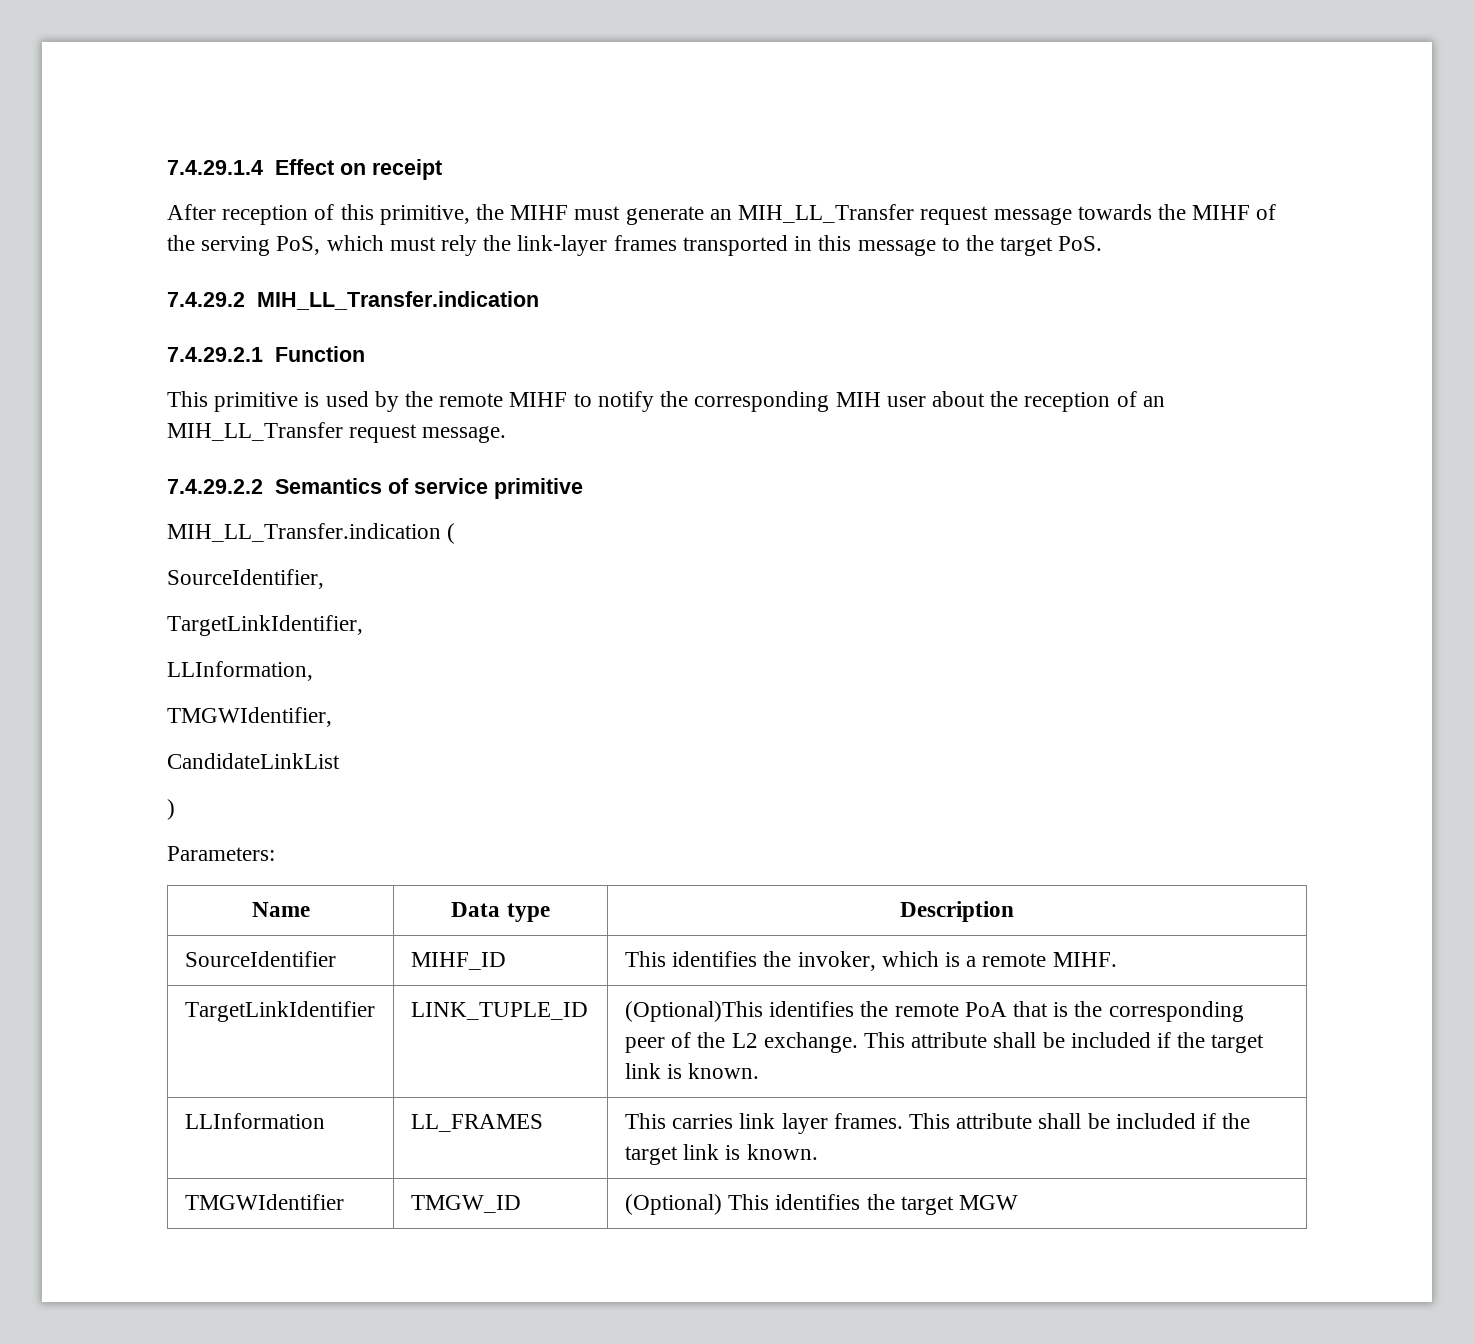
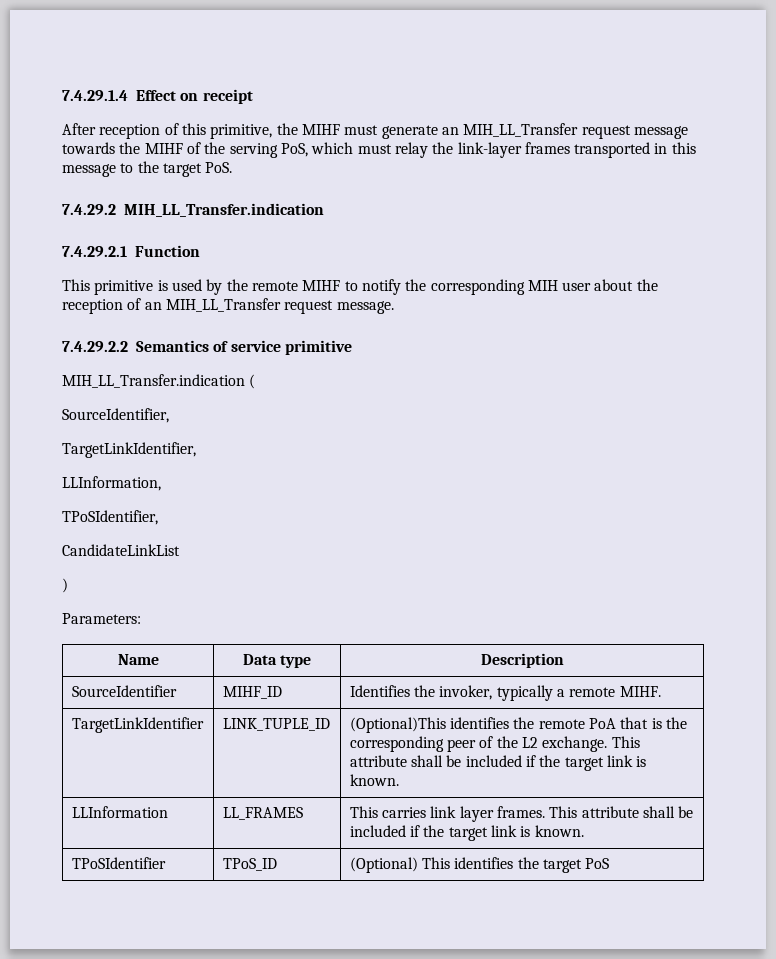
- After reception of this primitive, the MIHF must generate an MIH_LL_Transfer request message towards the MIHF of the serving PoS, which must rely the link-layer frames transported in this message to the target PoS.
+ After reception of this primitive, the MIHF must generate an MIH_LL_Transfer request message towards the MIHF of the serving PoS, which must relay the link-layer frames transported in this message to the target PoS.
- TMGWIdentifier,
+ TPoSIdentifier,
- SourceIdentifier | MIHF_ID | This identifies the invoker, which is a remote MIHF.
+ SourceIdentifier | MIHF_ID | Identifies the invoker, typically a remote MIHF.
- TMGWIdentifier | TMGW_ID | (Optional) This identifies the target MGW
+ TPoSIdentifier | TPoS_ID | (Optional) This identifies the target PoS

